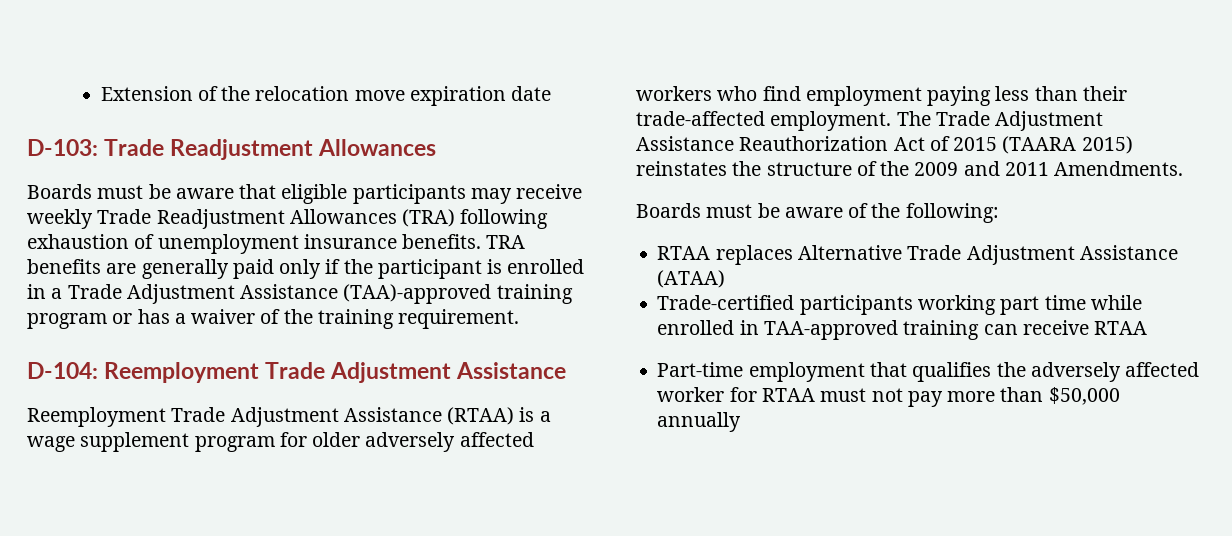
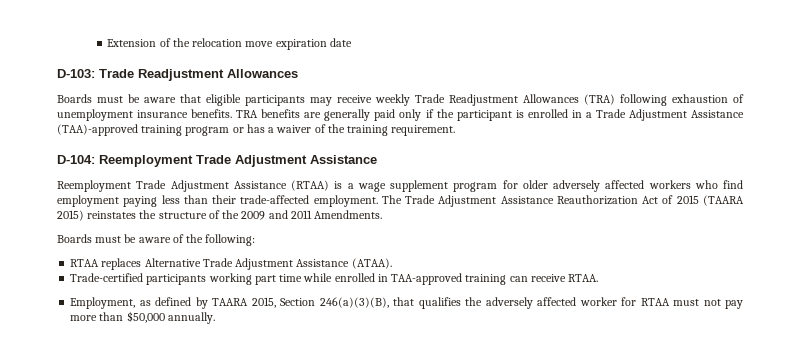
- RTAA replaces Alternative Trade Adjustment Assistance (ATAA)
+ RTAA replaces Alternative Trade Adjustment Assistance (ATAA).
- Trade-certified participants working part time while enrolled in TAA-approved training can receive RTAA
- Part-time employment that qualifies the adversely affected worker for RTAA must not pay more than $50,000 annually
+ Trade-certified participants working part time while enrolled in TAA-approved training can receive RTAA.
+ Employment, as defined by TAARA 2015, Section 246(a)(3)(B), that qualifies the adversely affected worker for RTAA must not pay more than $50,000 annually.

